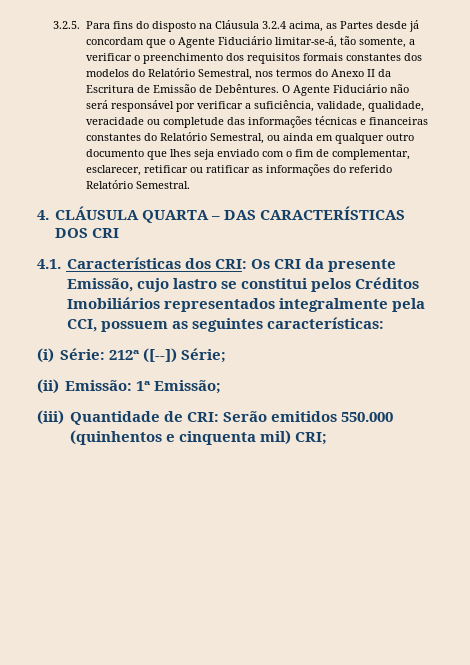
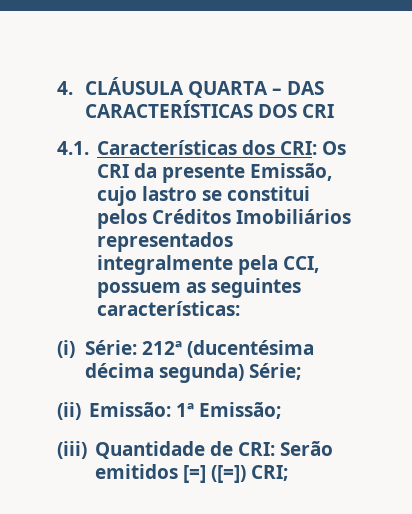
- 3.2.5. Para fins do disposto na Cláusula 3.2.4 acima, as Partes desde já concordam que o Agente Fiduciário limitar-se-á, tão somente, a verificar o preenchimento dos requisitos formais constantes dos modelos do Relatório Semestral, nos termos do Anexo II da Escritura de Emissão de Debêntures. O Agente Fiduciário não será responsável por verificar a suficiência, validade, qualidade, veracidade ou completude das informações técnicas e financeiras constantes do Relatório Semestral, ou ainda em qualquer outro documento que lhes seja enviado com o fim de complementar, esclarecer, retificar ou ratificar as informações do referido Relatório Semestral.
- (i) Série: 212ª ([--]) Série;
+ (i) Série: 212ª (ducentésima décima segunda) Série;
- (iii) Quantidade de CRI: Serão emitidos 550.000 (quinhentos e cinquenta mil) CRI;
+ (iii) Quantidade de CRI: Serão emitidos [=] ([=]) CRI;

